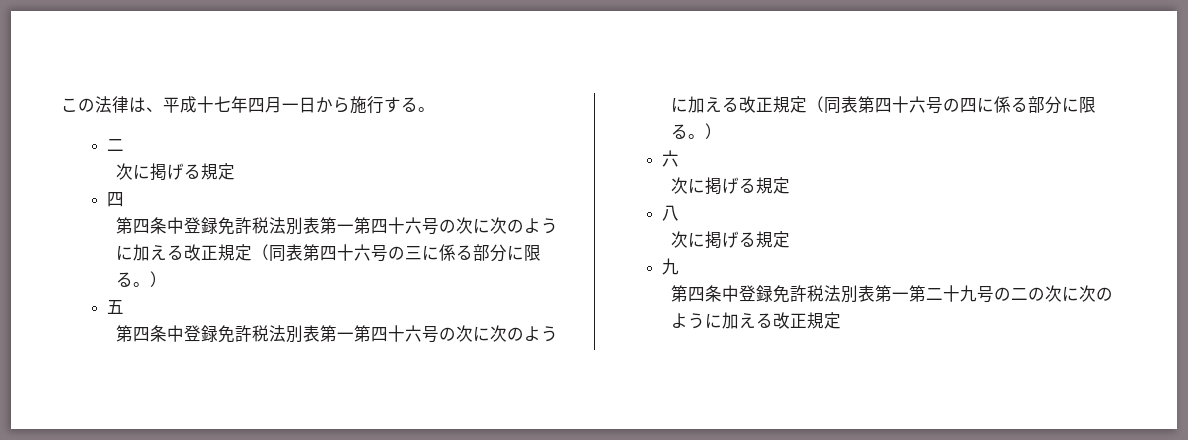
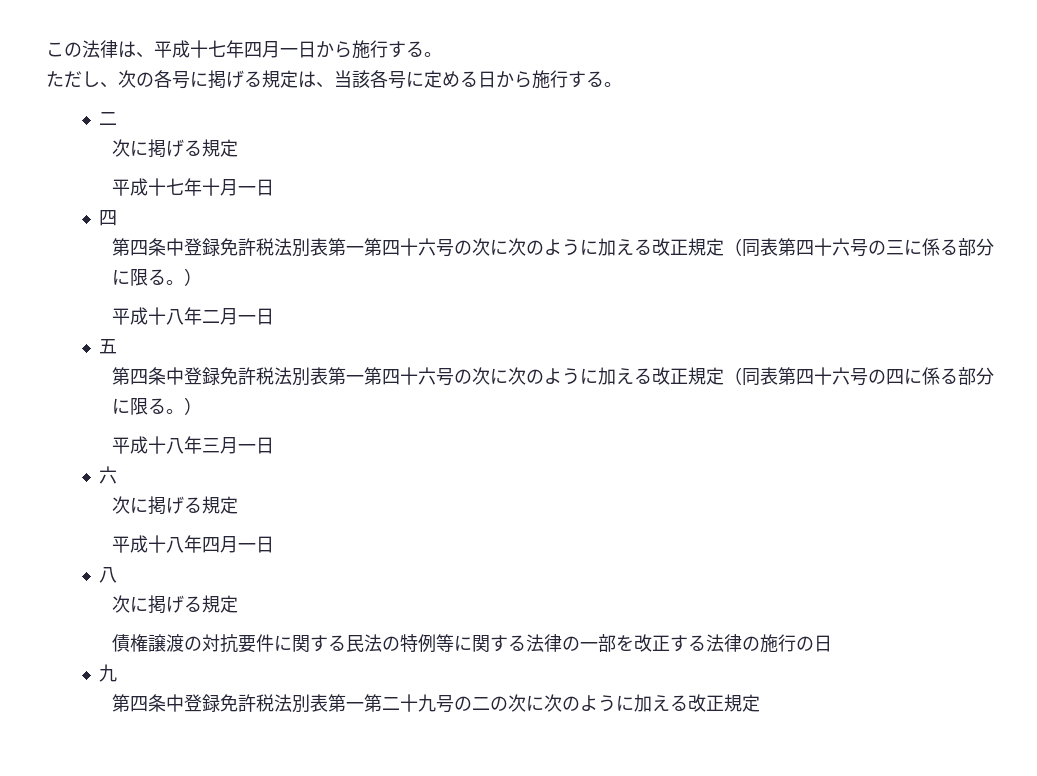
+ ただし、次の各号に掲げる規定は、当該各号に定める日から施行する。
+ 平成十七年十月一日
+ 平成十八年二月一日
+ 平成十八年三月一日
+ 平成十八年四月一日
+ 債権譲渡の対抗要件に関する民法の特例等に関する法律の一部を改正する法律の施行の日

